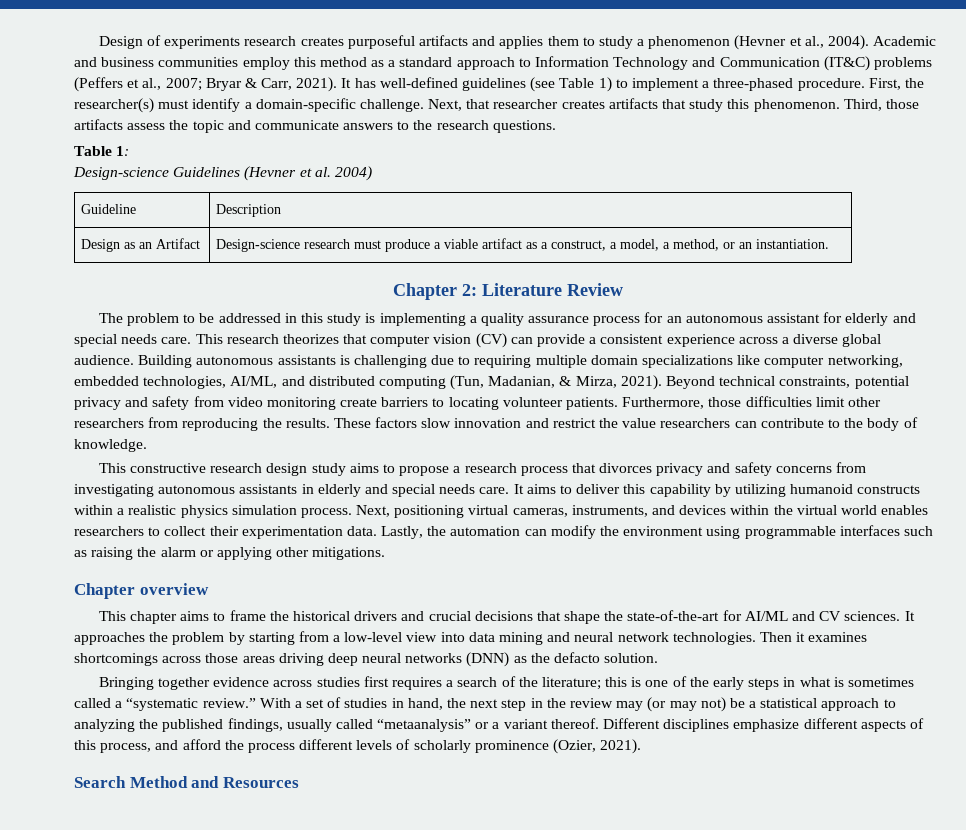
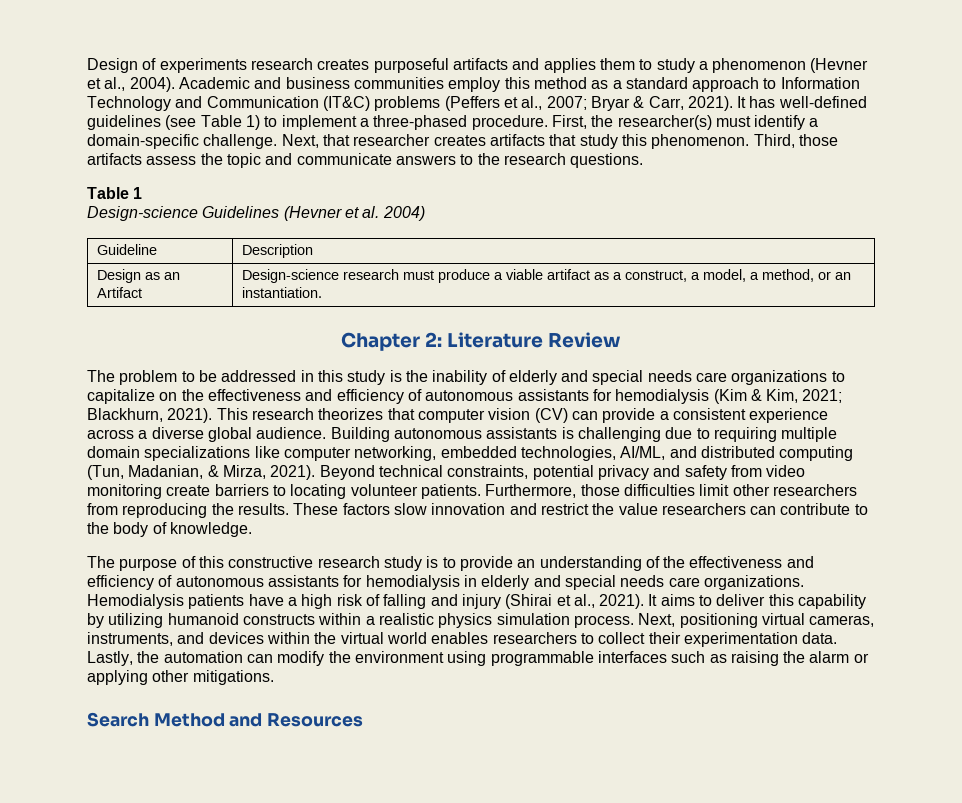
- Table 1:
+ Table 1
- The problem to be addressed in this study is implementing a quality assurance process for an autonomous assistant for elderly and special needs care.
+ The problem to be addressed in this study is the inability of elderly and special needs care organizations to capitalize on the effectiveness and efficiency of autonomous assistants for hemodialysis (Kim & Kim, 2021; Blackhurn, 2021).
- This constructive research design study aims to propose a research process that divorces privacy and safety concerns from investigating autonomous assistants in elderly and special needs care.
+ The purpose of this constructive research study is to provide an understanding of the effectiveness and efficiency of autonomous assistants for hemodialysis in elderly and special needs care organizations. Hemodialysis patients have a high risk of falling and injury (Shirai et al., 2021).
- Chapter overview
- This chapter aims to frame the historical drivers and crucial decisions that shape the state-of-the-art for AI/ML and CV sciences. It approaches the problem by starting from a low-level view into data mining and neural network technologies. Then it examines shortcomings across those areas driving deep neural networks (DNN) as the defacto solution.
- Bringing together evidence across studies first requires a search of the literature; this is one of the early steps in what is sometimes called a “systematic review.” With a set of studies in hand, the next step in the review may (or may not) be a statistical approach to analyzing the published findings, usually called “metaanalysis” or a variant thereof. Different disciplines emphasize different aspects of this process, and afford the process different levels of scholarly prominence (Ozier, 2021).

